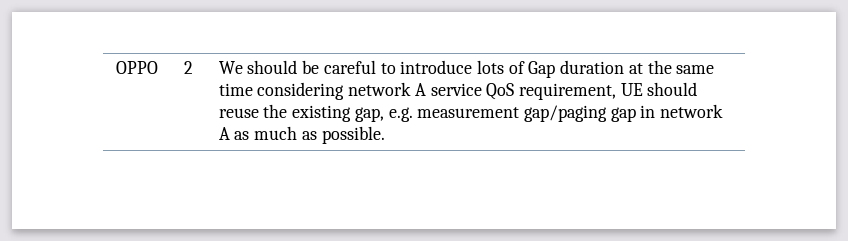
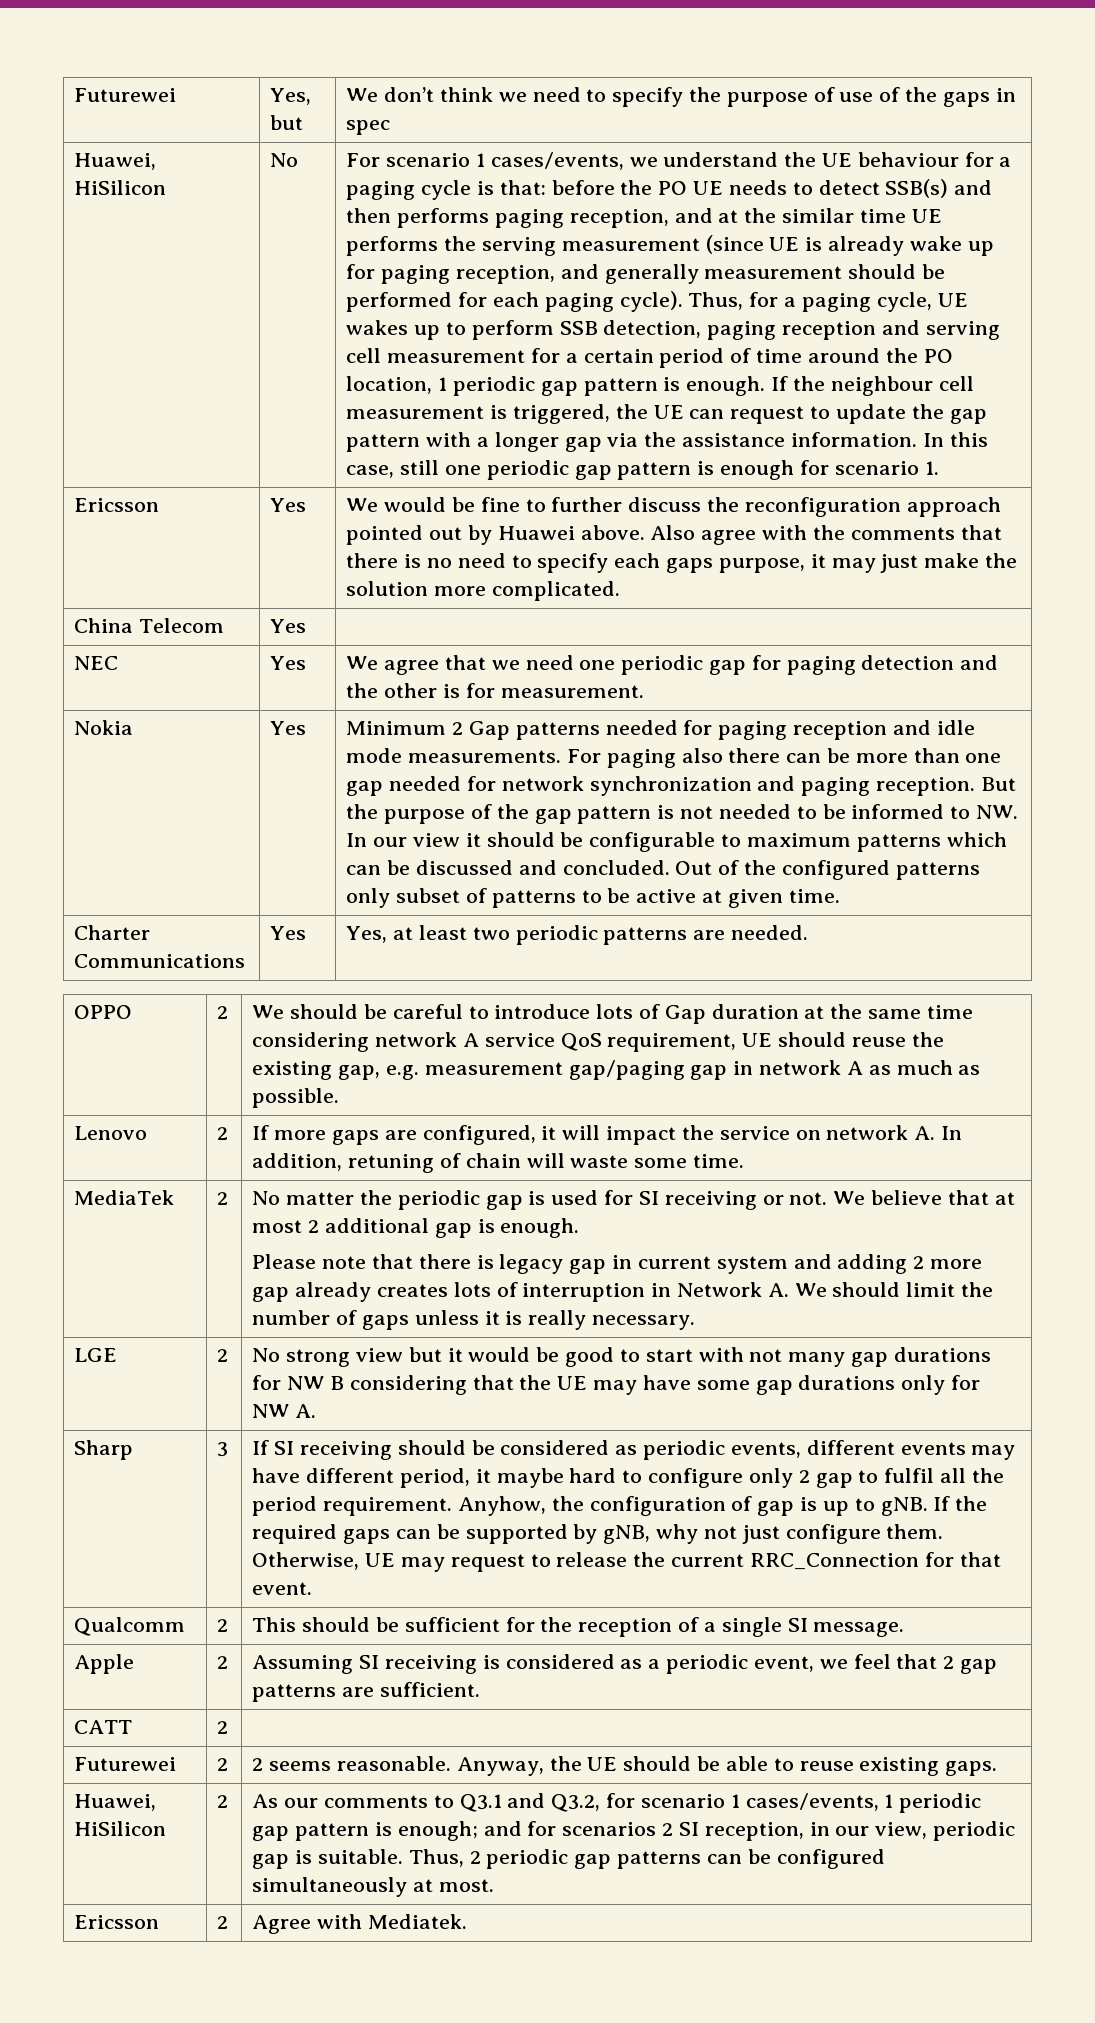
+ Futurewei | Yes, but | We don’t think we need to specify the purpose of use of the gaps in spec
+ Huawei, HiSilicon | No | For scenario 1 cases/events, we understand the UE behaviour for a paging cycle is that: before the PO UE needs to detect SSB(s) and then performs paging reception, and at the similar time UE performs the serving measurement (since UE is already wake up for paging reception, and generally measurement should be performed for each paging cycle). Thus, for a paging cycle, UE wakes up to perform SSB detection, paging reception and serving cell measurement for a certain period of time around the PO location, 1 periodic gap pattern is enough. If the neighbour cell measurement is triggered, the UE can request to update the gap pattern with a longer gap via the assistance information. In this case, still one periodic gap pattern is enough for scenario 1.
+ Ericsson | Yes | We would be fine to further discuss the reconfiguration approach pointed out by Huawei above. Also agree with the comments that there is no need to specify each gaps purpose, it may just make the solution more complicated.
+ China Telecom | Yes |
+ NEC | Yes | We agree that we need one periodic gap for paging detection and the other is for measurement.
+ Nokia | Yes | Minimum 2 Gap patterns needed for paging reception and idle mode measurements. For paging also there can be more than one gap needed for network synchronization and paging reception. But the purpose of the gap pattern is not needed to be informed to NW. In our view it should be configurable to maximum patterns which can be discussed and concluded. Out of the configured patterns only subset of patterns to be active at given time.
+ Charter Communications | Yes | Yes, at least two periodic patterns are needed.
+ Lenovo | 2 | If more gaps are configured, it will impact the service on network A. In addition, retuning of chain will waste some time.
+ MediaTek | 2 | No matter the periodic gap is used for SI receiving or not. We believe that at most 2 additional gap is enough.
+ Please note that there is legacy gap in current system and adding 2 more gap already creates lots of interruption in Network A. We should limit the number of gaps unless it is really necessary.
+ LGE | 2 | No strong view but it would be good to start with not many gap durations for NW B considering that the UE may have some gap durations only for NW A.
+ Sharp | 3 | If SI receiving should be considered as periodic events, different events may have different period, it maybe hard to configure only 2 gap to fulfil all the period requirement. Anyhow, the configuration of gap is up to gNB. If the required gaps can be supported by gNB, why not just configure them. Otherwise, UE may request to release the current RRC_Connection for that event.
+ Qualcomm | 2 | This should be sufficient for the reception of a single SI message.
+ Apple | 2 | Assuming SI receiving is considered as a periodic event, we feel that 2 gap patterns are sufficient.
+ CATT | 2 |
+ Futurewei | 2 | 2 seems reasonable. Anyway, the UE should be able to reuse existing gaps.
+ Huawei, HiSilicon | 2 | As our comments to Q3.1 and Q3.2, for scenario 1 cases/events, 1 periodic gap pattern is enough; and for scenarios 2 SI reception, in our view, periodic gap is suitable. Thus, 2 periodic gap patterns can be configured simultaneously at most.
+ Ericsson | 2 | Agree with Mediatek.

